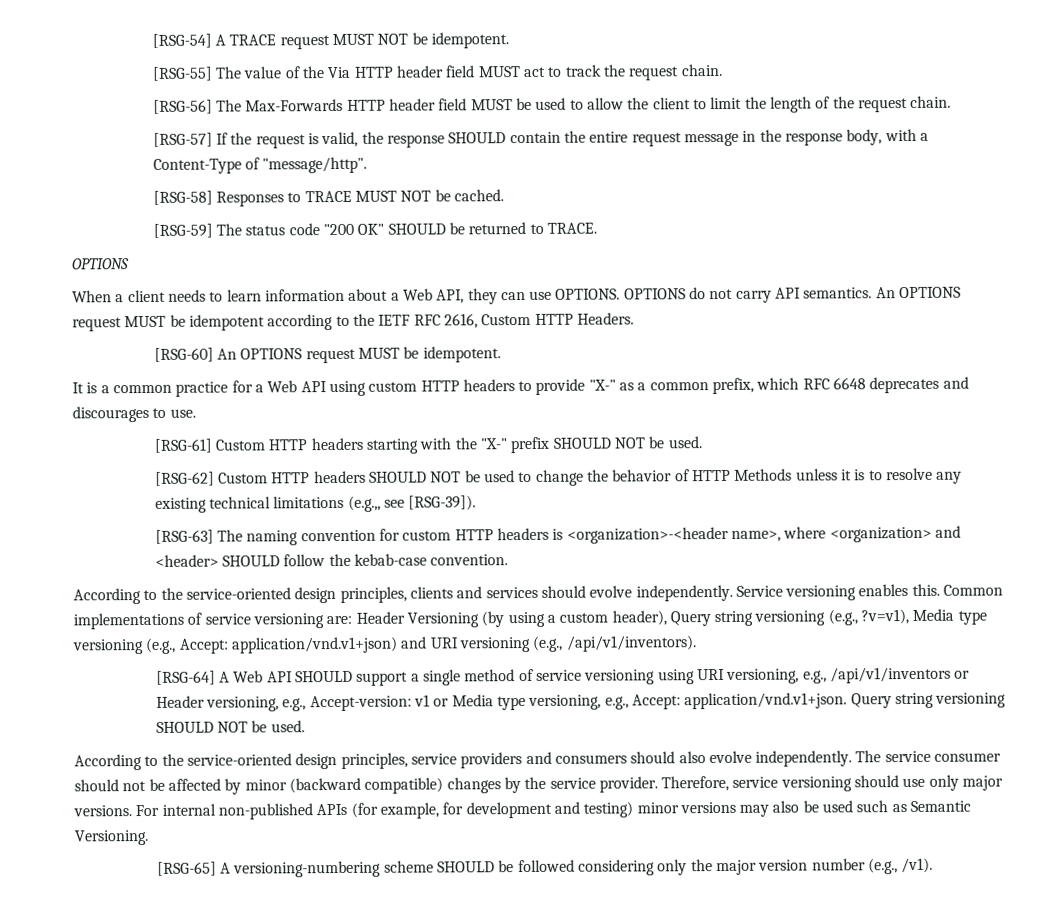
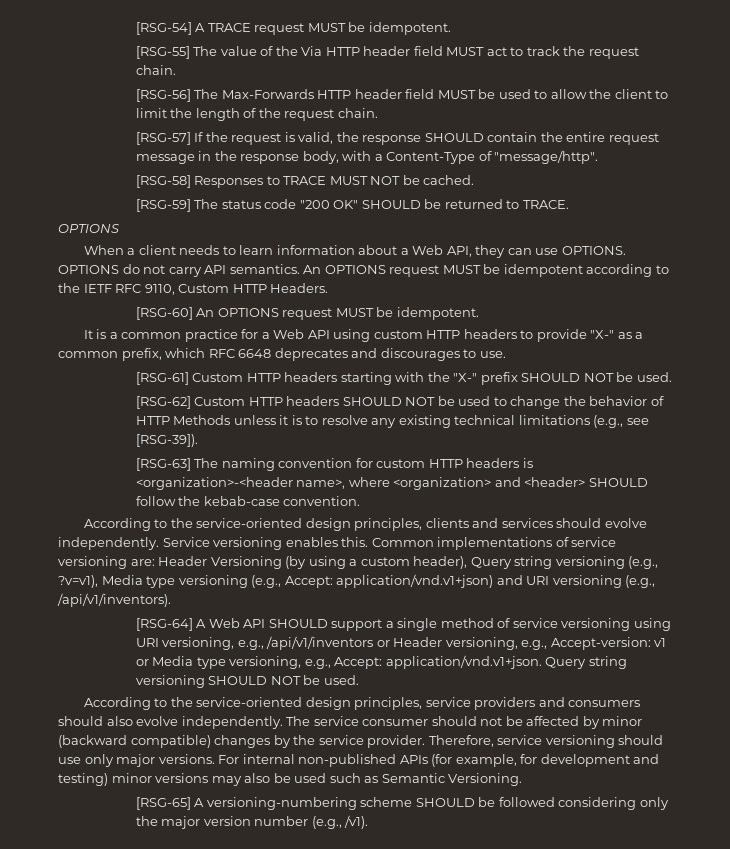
- [RSG-54] A TRACE request MUST NOT be idempotent.
+ [RSG-54] A TRACE request MUST be idempotent.
- An OPTIONS request MUST be idempotent according to the IETF RFC 2616, Custom HTTP Headers.
+ An OPTIONS request MUST be idempotent according to the IETF RFC 9110, Custom HTTP Headers.
- [RSG-62] Custom HTTP headers SHOULD NOT be used to change the behavior of HTTP Methods unless it is to resolve any existing technical limitations (e.g.,, see [RSG-39]).
+ [RSG-62] Custom HTTP headers SHOULD NOT be used to change the behavior of HTTP Methods unless it is to resolve any existing technical limitations (e.g., see [RSG-39]).

